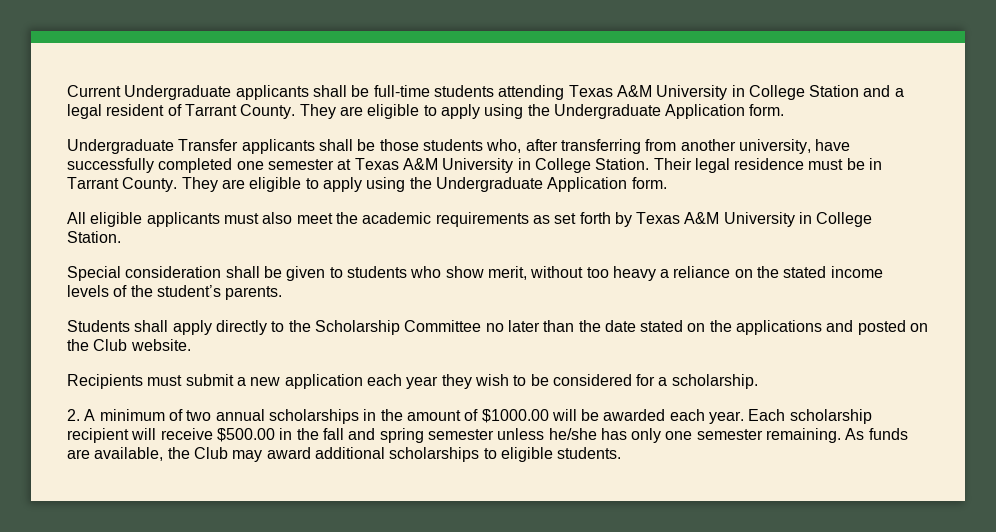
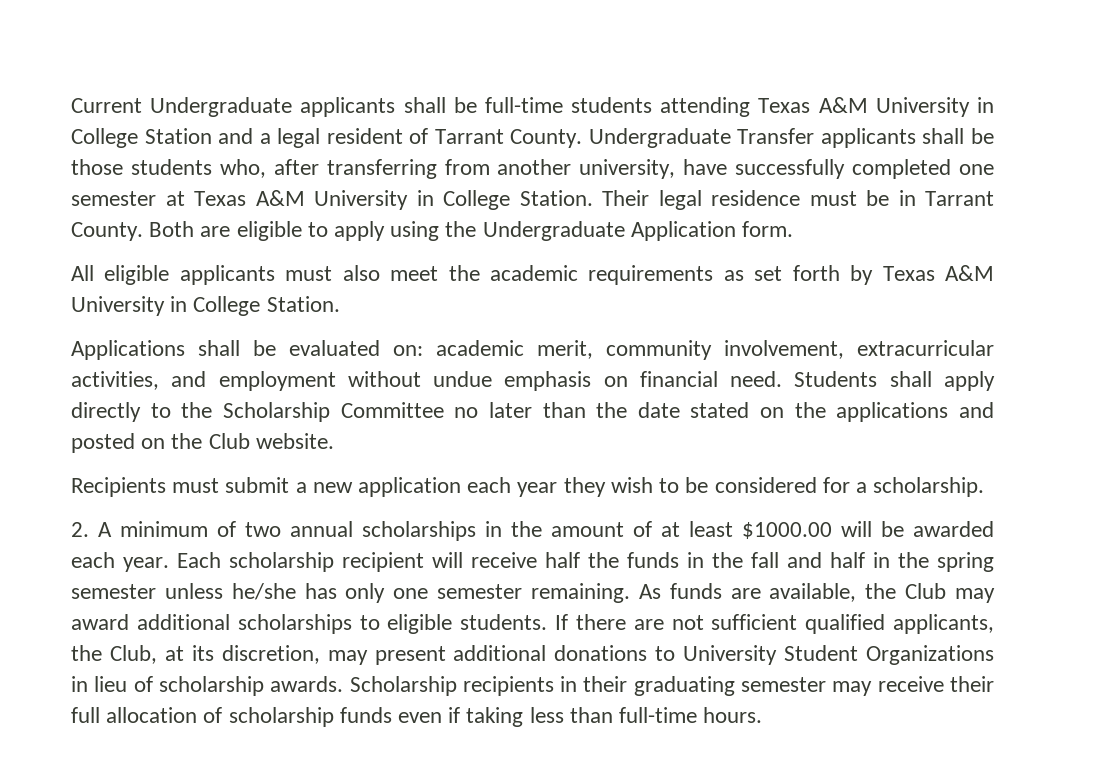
- Current Undergraduate applicants shall be full-time students attending Texas A&M University in College Station and a legal resident of Tarrant County. They are eligible to apply using the Undergraduate Application form.
- Undergraduate Transfer applicants shall be those students who, after transferring from another university, have successfully completed one semester at Texas A&M University in College Station.
+ Current Undergraduate applicants shall be full-time students attending Texas A&M University in College Station and a legal resident of Tarrant County. Undergraduate Transfer applicants shall be those students who, after transferring from another university, have successfully completed one semester at Texas A&M University in College Station.
- Their legal residence must be in Tarrant County. They are eligible to apply using the Undergraduate Application form.
+ Their legal residence must be in Tarrant County. Both are eligible to apply using the Undergraduate Application form.
- Special consideration shall be given to students who show merit, without too heavy a reliance on the stated income levels of the student’s parents.
- Students shall apply directly to the Scholarship Committee no later than the date stated on the applications and posted on the Club website.
+ Applications shall be evaluated on: academic merit, community involvement, extracurricular activities, and employment without undue emphasis on financial need. Students shall apply directly to the Scholarship Committee no later than the date stated on the applications and posted on the Club website.
- 2. A minimum of two annual scholarships in the amount of $1000.00 will be awarded each year.
+ 2. A minimum of two annual scholarships in the amount of at least $1000.00 will be awarded each year.
- Each scholarship recipient will receive $500.00 in the fall and spring semester unless he/she has only one semester remaining.
+ Each scholarship recipient will receive half the funds in the fall and half in the spring semester unless he/she has only one semester remaining.
+ If there are not sufficient qualified applicants, the Club, at its discretion, may present additional donations to University Student Organizations in lieu of scholarship awards. Scholarship recipients in their graduating semester may receive their full allocation of scholarship funds even if taking less than full-time hours.

